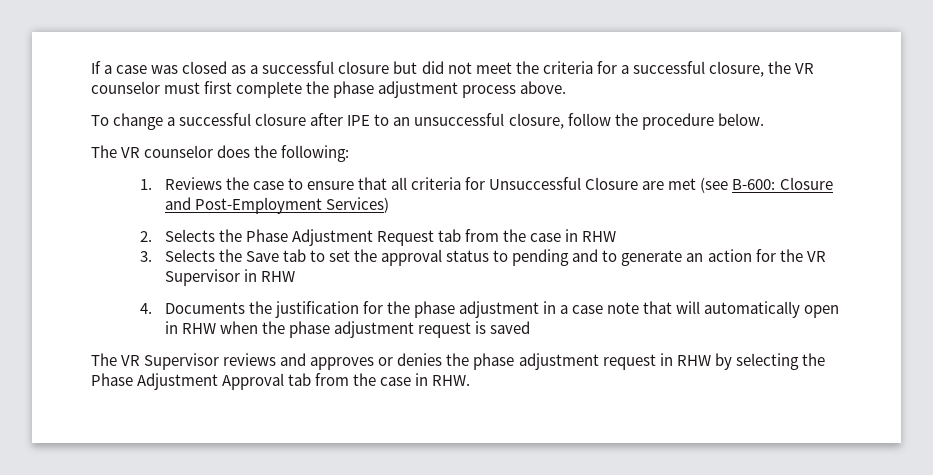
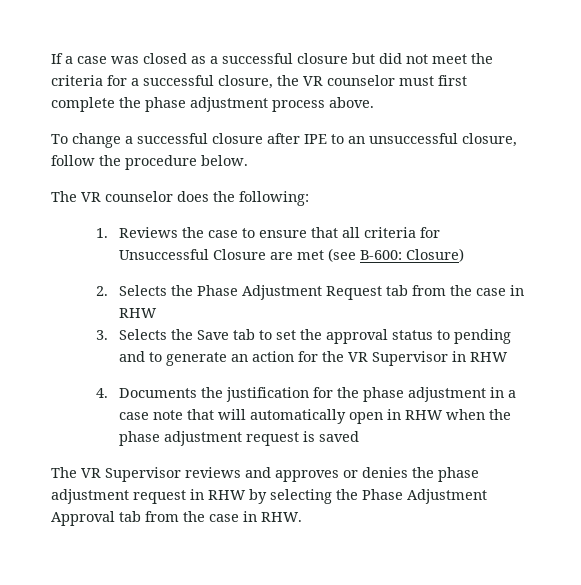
- 1. Reviews the case to ensure that all criteria for Unsuccessful Closure are met (see B-600: Closure and Post-Employment Services)
+ 1. Reviews the case to ensure that all criteria for Unsuccessful Closure are met (see B-600: Closure)

